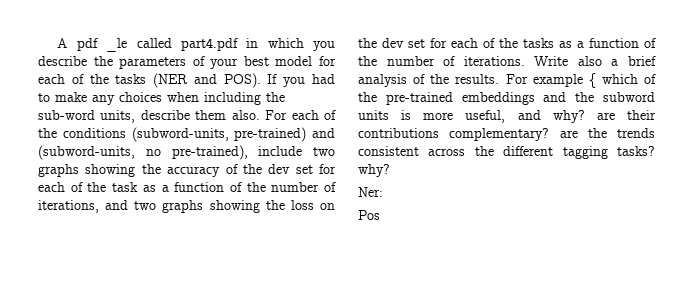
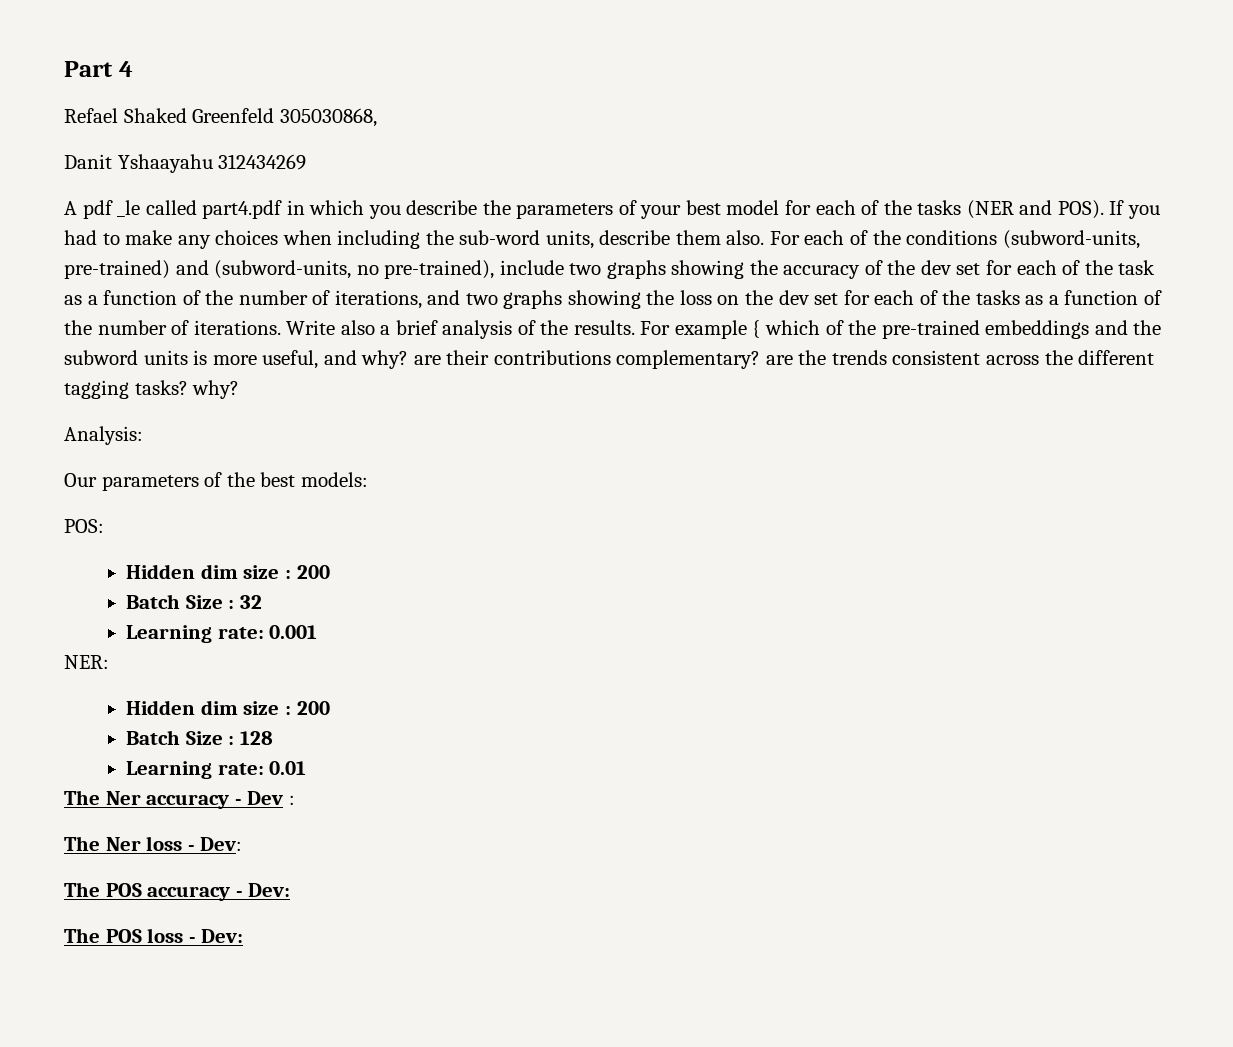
+ Part 4
+ Refael Shaked Greenfeld 305030868,
+ Danit Yshaayahu 312434269
- Ner:
- Pos
+ Analysis:
+ Our parameters of the best models:
+ POS:
+ Hidden dim size : 200
+ Batch Size : 32
+ Learning rate: 0.001
+ NER:
+ Hidden dim size : 200
+ Batch Size : 128
+ Learning rate: 0.01
+ The Ner accuracy - Dev :
+ The Ner loss - Dev:
+ The POS accuracy - Dev:
+ The POS loss - Dev:

